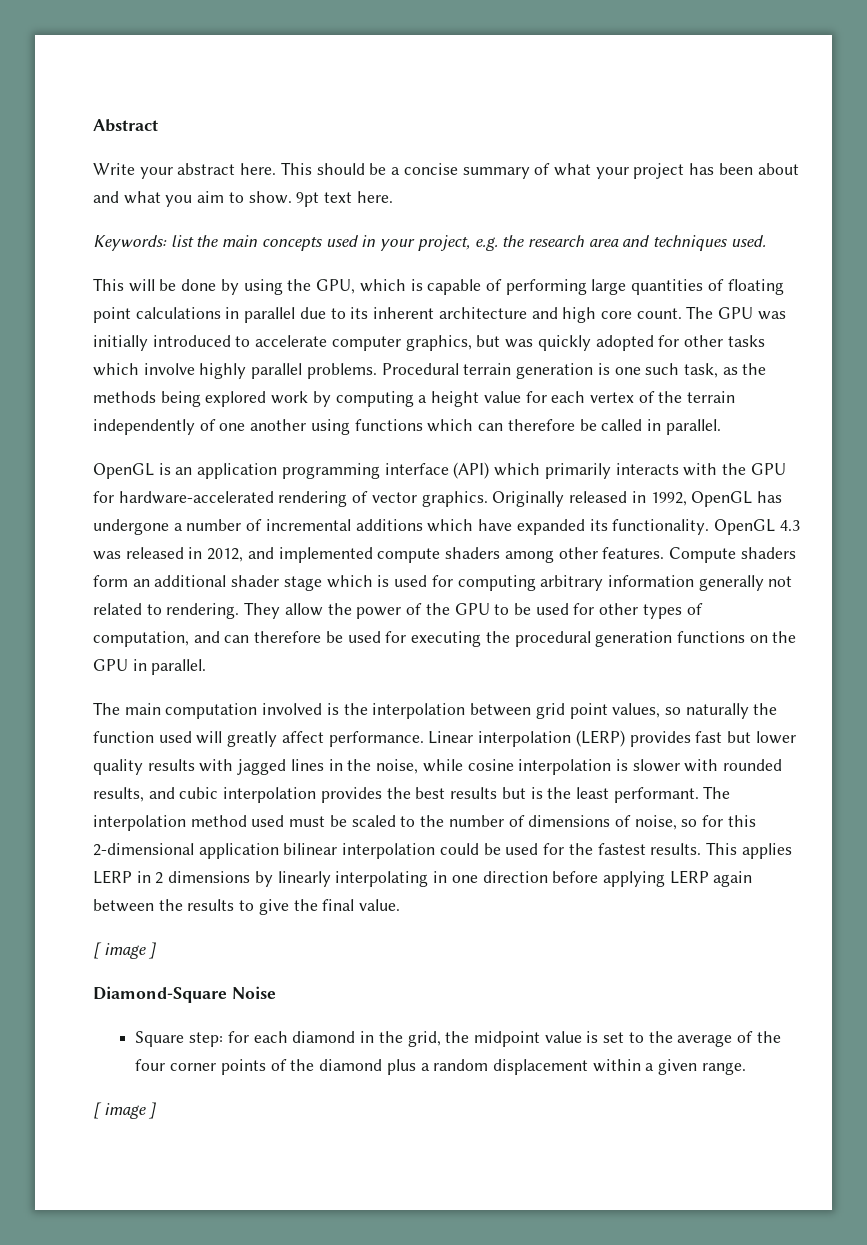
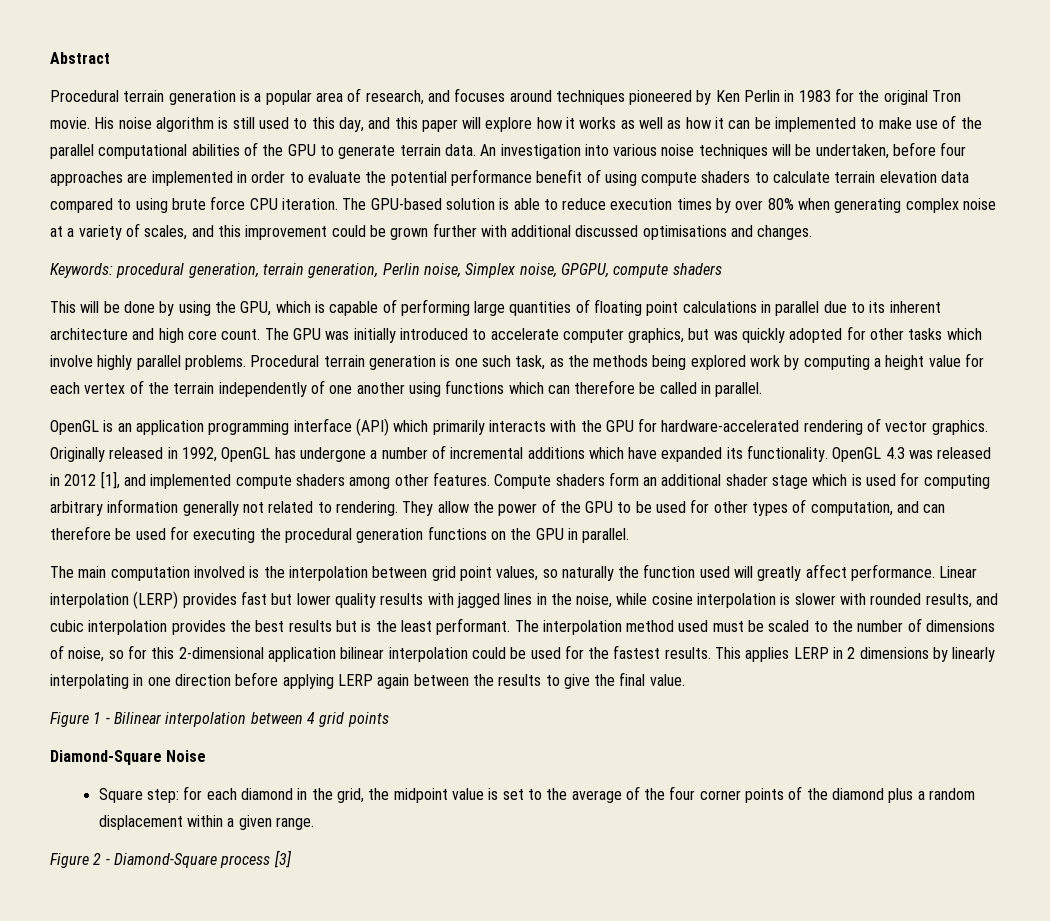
- Write your abstract here. This should be a concise summary of what your project has been about and what you aim to show. 9pt text here.
- Keywords: list the main concepts used in your project, e.g. the research area and techniques used.
+ Procedural terrain generation is a popular area of research, and focuses around techniques pioneered by Ken Perlin in 1983 for the original Tron movie. His noise algorithm is still used to this day, and this paper will explore how it works as well as how it can be implemented to make use of the parallel computational abilities of the GPU to generate terrain data. An investigation into various noise techniques will be undertaken, before four approaches are implemented in order to evaluate the potential performance benefit of using compute shaders to calculate terrain elevation data compared to using brute force CPU iteration. The GPU-based solution is able to reduce execution times by over 80% when generating complex noise at a variety of scales, and this improvement could be grown further with additional discussed optimisations and changes.
+ Keywords: procedural generation, terrain generation, Perlin noise, Simplex noise, GPGPU, compute shaders
- OpenGL 4.3 was released in 2012, and implemented compute shaders among other features.
+ OpenGL 4.3 was released in 2012 [1], and implemented compute shaders among other features.
  This applies LERP in 2 dimensions by linearly interpolating in one direction before applying LERP again between the results to give the final value.
- [ image ]
+ Figure 1 - Bilinear interpolation between 4 grid points
  Square step: for each diamond in the grid, the midpoint value is set to the average of the four corner points of the diamond plus a random displacement within a given range.
- [ image ]
+ Figure 2 - Diamond-Square process [3]

